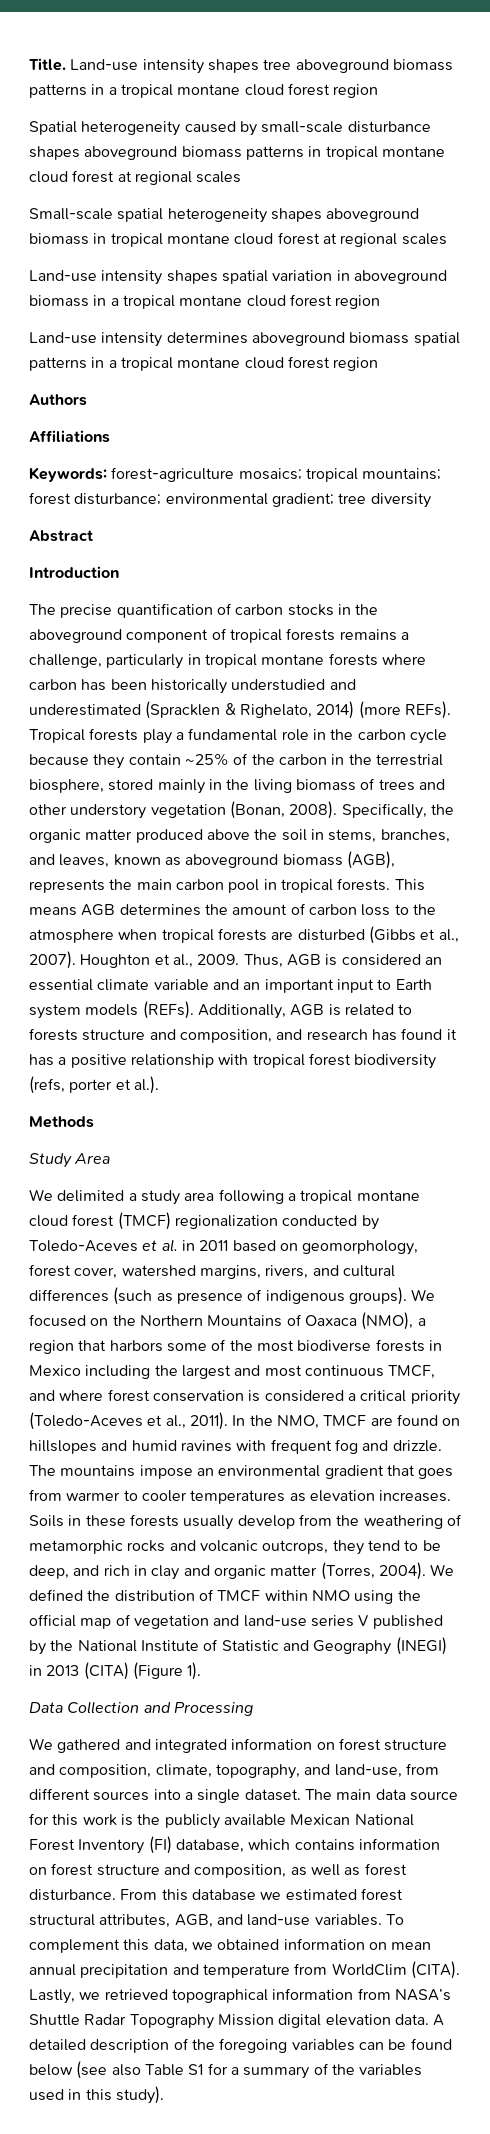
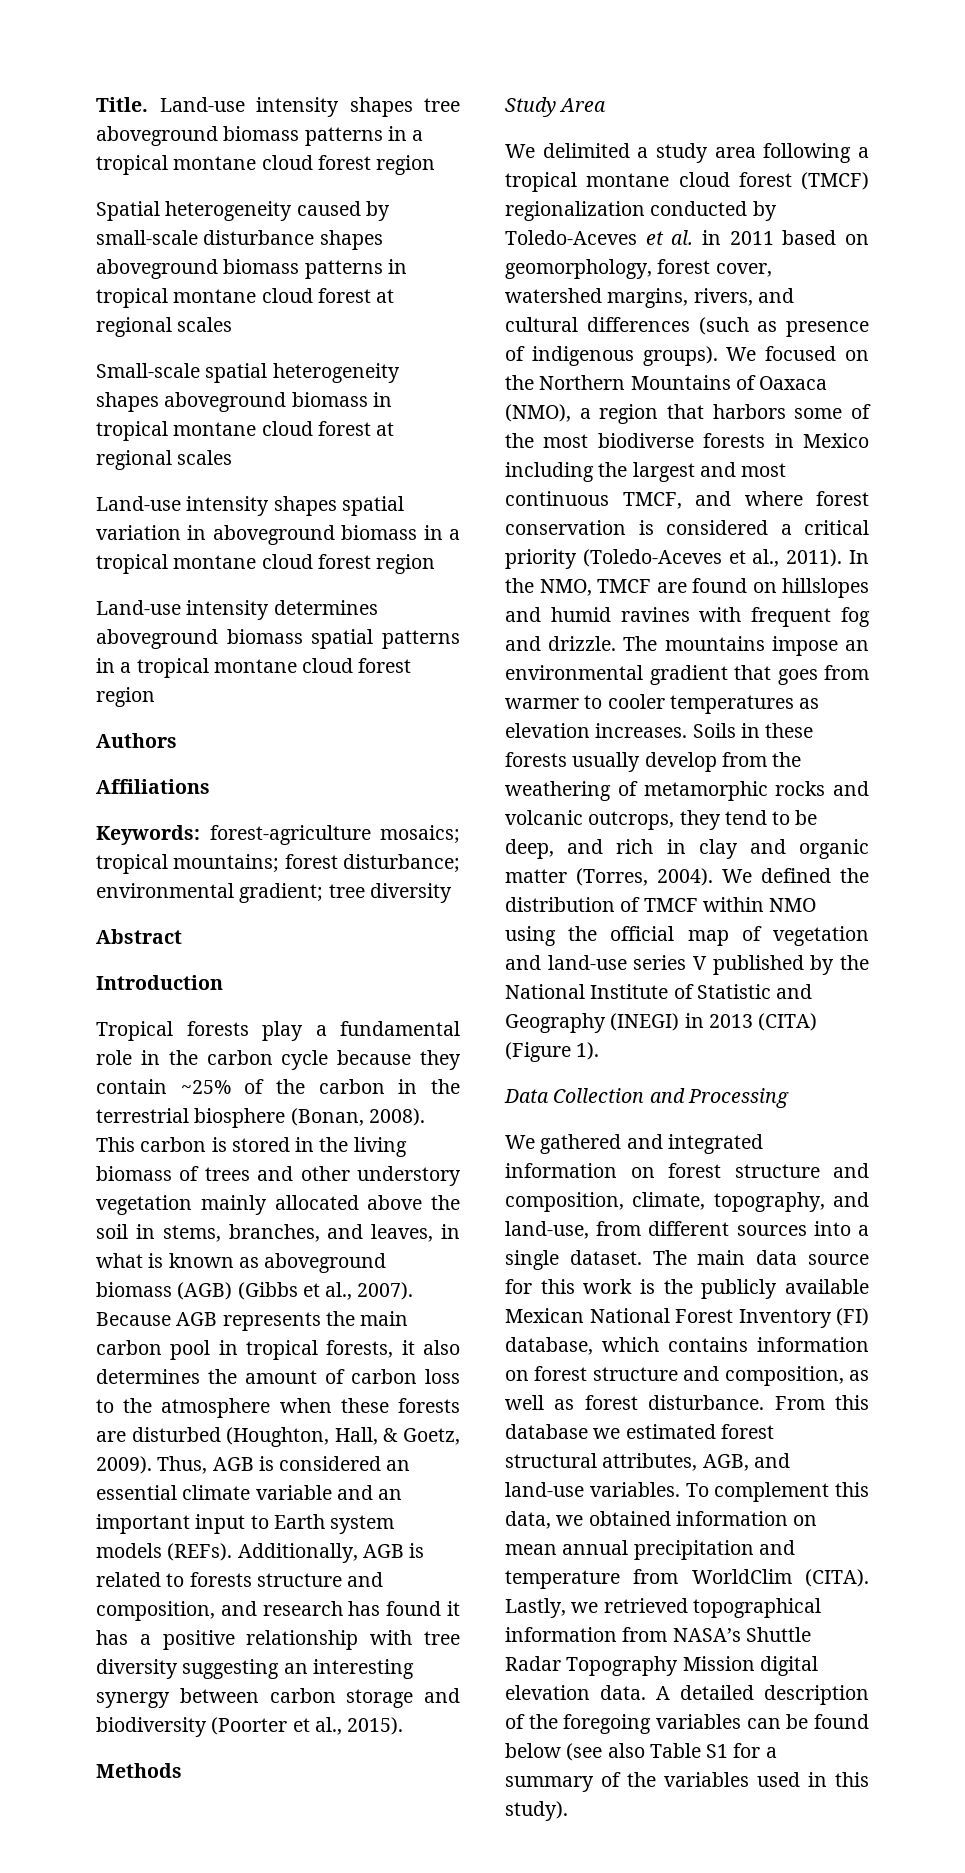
- The precise quantification of carbon stocks in the aboveground component of tropical forests remains a challenge, particularly in tropical montane forests where carbon has been historically understudied and underestimated (Spracklen & Righelato, 2014) (more REFs). Tropical forests play a fundamental role in the carbon cycle because they contain ~25% of the carbon in the terrestrial biosphere, stored mainly in the living biomass of trees and other understory vegetation (Bonan, 2008). Specifically, the organic matter produced above the soil in stems, branches, and leaves, known as aboveground biomass (AGB), represents the main carbon pool in tropical forests. This means AGB determines the amount of carbon loss to the atmosphere when tropical forests are disturbed (Gibbs et al., 2007). Houghton et al., 2009.
+ Tropical forests play a fundamental role in the carbon cycle because they contain ~25% of the carbon in the terrestrial biosphere (Bonan, 2008). This carbon is stored in the living biomass of trees and other understory vegetation mainly allocated above the soil in stems, branches, and leaves, in what is known as aboveground biomass (AGB) (Gibbs et al., 2007). Because AGB represents the main carbon pool in tropical forests, it also determines the amount of carbon loss to the atmosphere when these forests are disturbed (Houghton, Hall, & Goetz, 2009).
- Additionally, AGB is related to forests structure and composition, and research has found it has a positive relationship with tropical forest biodiversity (refs, porter et al.).
+ Additionally, AGB is related to forests structure and composition, and research has found it has a positive relationship with tree diversity suggesting an interesting synergy between carbon storage and biodiversity (Poorter et al., 2015).

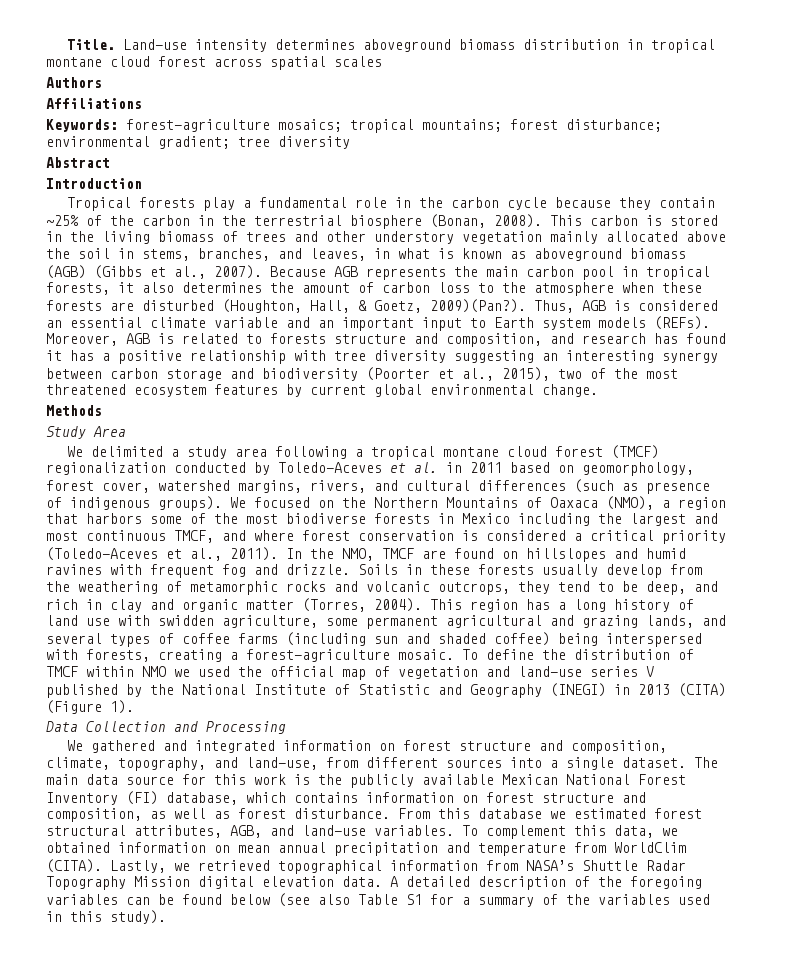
- Land-use intensity shapes tree aboveground biomass patterns in a tropical montane cloud forest region
- Spatial heterogeneity caused by small-scale disturbance shapes aboveground biomass patterns in tropical montane cloud forest at regional scales
- Small-scale spatial heterogeneity shapes aboveground biomass in tropical montane cloud forest at regional scales
- Land-use intensity shapes spatial variation in aboveground biomass in a tropical montane cloud forest region
- Land-use intensity determines aboveground biomass spatial patterns in a tropical montane cloud forest region
+ Land-use intensity determines aboveground biomass distribution in tropical montane cloud forest across spatial scales
- Because AGB represents the main carbon pool in tropical forests, it also determines the amount of carbon loss to the atmosphere when these forests are disturbed (Houghton, Hall, & Goetz, 2009).
+ Because AGB represents the main carbon pool in tropical forests, it also determines the amount of carbon loss to the atmosphere when these forests are disturbed (Houghton, Hall, & Goetz, 2009)(Pan?).
- Additionally, AGB is related to forests structure and composition, and research has found it has a positive relationship with tree diversity suggesting an interesting synergy between carbon storage and biodiversity (Poorter et al., 2015).
+ Moreover, AGB is related to forests structure and composition, and research has found it has a positive relationship with tree diversity suggesting an interesting synergy between carbon storage and biodiversity (Poorter et al., 2015), two of the most threatened ecosystem features by current global environmental change.
- The mountains impose an environmental gradient that goes from warmer to cooler temperatures as elevation increases.
- We defined the distribution of TMCF within NMO using the official map of vegetation and land-use series V published by the National Institute of Statistic and Geography (INEGI) in 2013 (CITA) (Figure 1).
+ This region has a long history of land use with swidden agriculture, some permanent agricultural and grazing lands, and several types of coffee farms (including sun and shaded coffee) being interspersed with forests, creating a forest-agriculture mosaic. To define the distribution of TMCF within NMO we used the official map of vegetation and land-use series V published by the National Institute of Statistic and Geography (INEGI) in 2013 (CITA) (Figure 1).

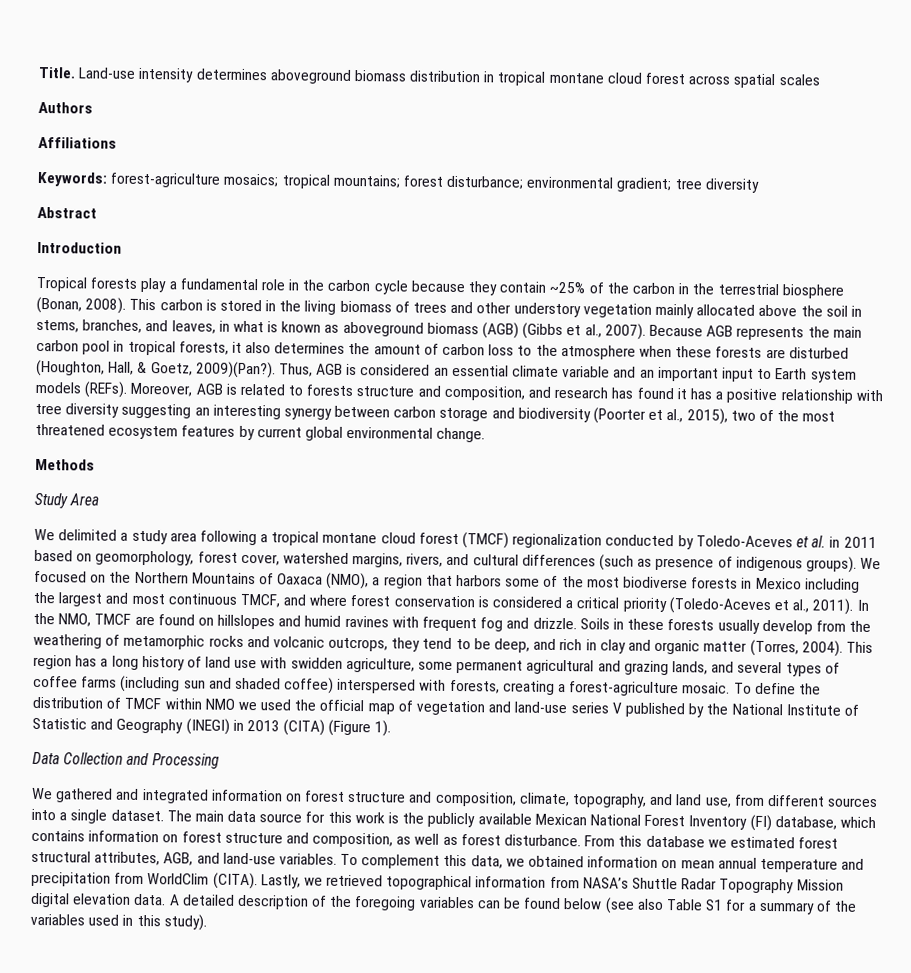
- This region has a long history of land use with swidden agriculture, some permanent agricultural and grazing lands, and several types of coffee farms (including sun and shaded coffee) being interspersed with forests, creating a forest-agriculture mosaic.
+ This region has a long history of land use with swidden agriculture, some permanent agricultural and grazing lands, and several types of coffee farms (including sun and shaded coffee) interspersed with forests, creating a forest-agriculture mosaic.
- We gathered and integrated information on forest structure and composition, climate, topography, and land-use, from different sources into a single dataset.
+ We gathered and integrated information on forest structure and composition, climate, topography, and land use, from different sources into a single dataset.
- To complement this data, we obtained information on mean annual precipitation and temperature from WorldClim (CITA).
+ To complement this data, we obtained information on mean annual temperature and precipitation from WorldClim (CITA).

